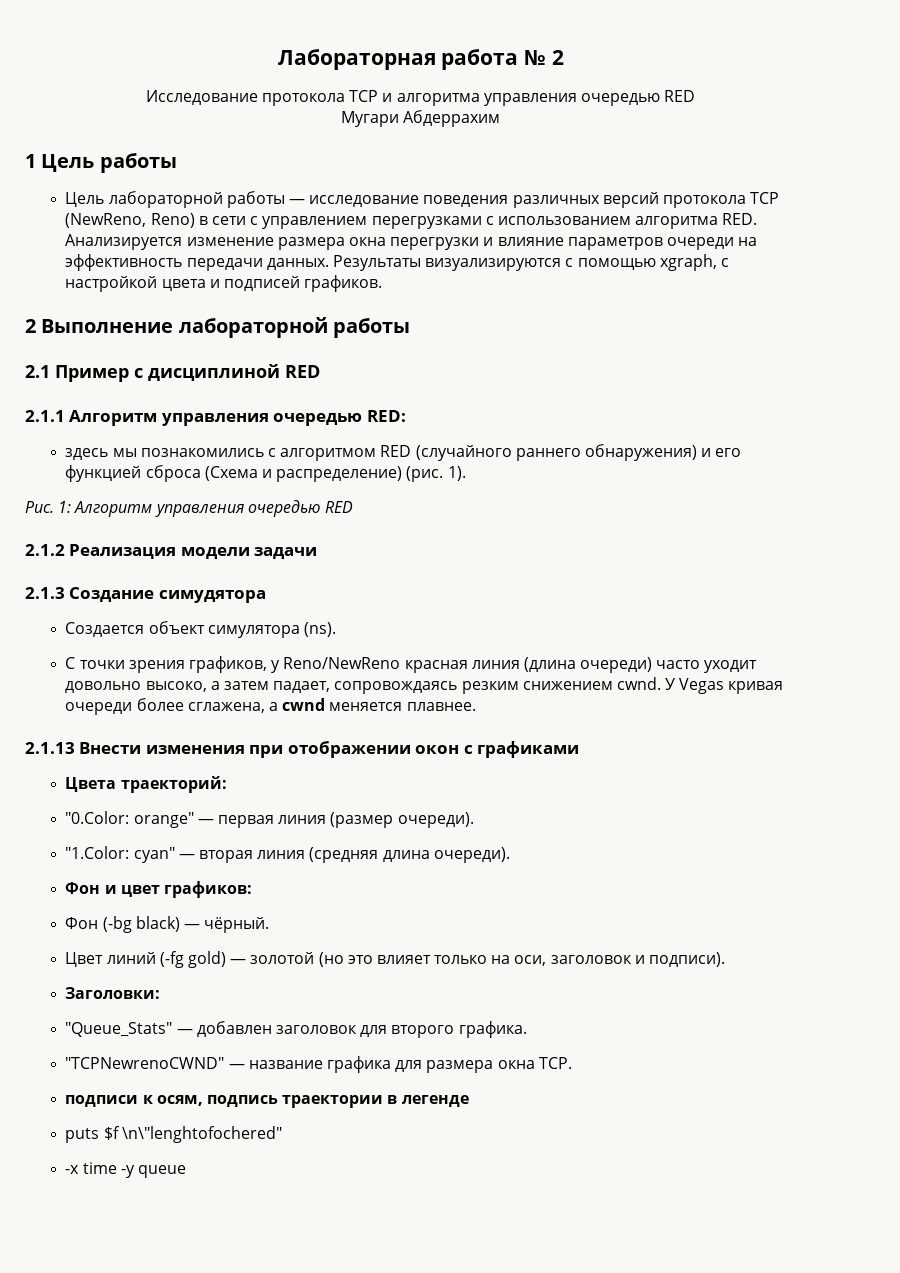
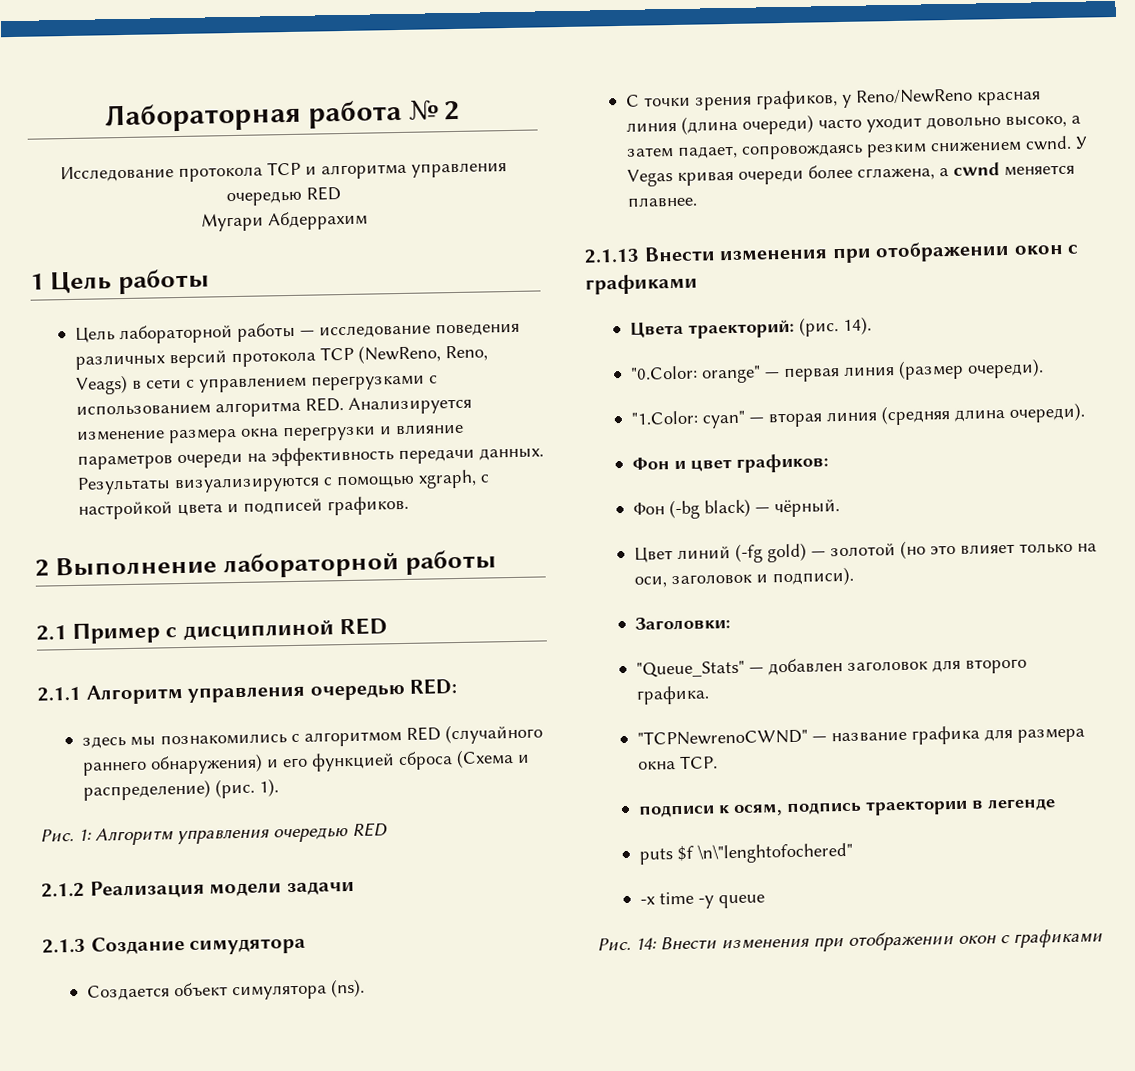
- Цель лабораторной работы — исследование поведения различных версий протокола TCP (NewReno, Reno) в сети с управлением перегрузками с использованием алгоритма RED. Анализируется изменение размера окна перегрузки и влияние параметров очереди на эффективность передачи данных.
+ Цель лабораторной работы — исследование поведения различных версий протокола TCP (NewReno, Reno, Veags) в сети с управлением перегрузками с использованием алгоритма RED. Анализируется изменение размера окна перегрузки и влияние параметров очереди на эффективность передачи данных.
- Цвета траекторий:
+ Цвета траекторий: (рис. 14).
+ Рис. 14: Внести изменения при отображении окон с графиками

